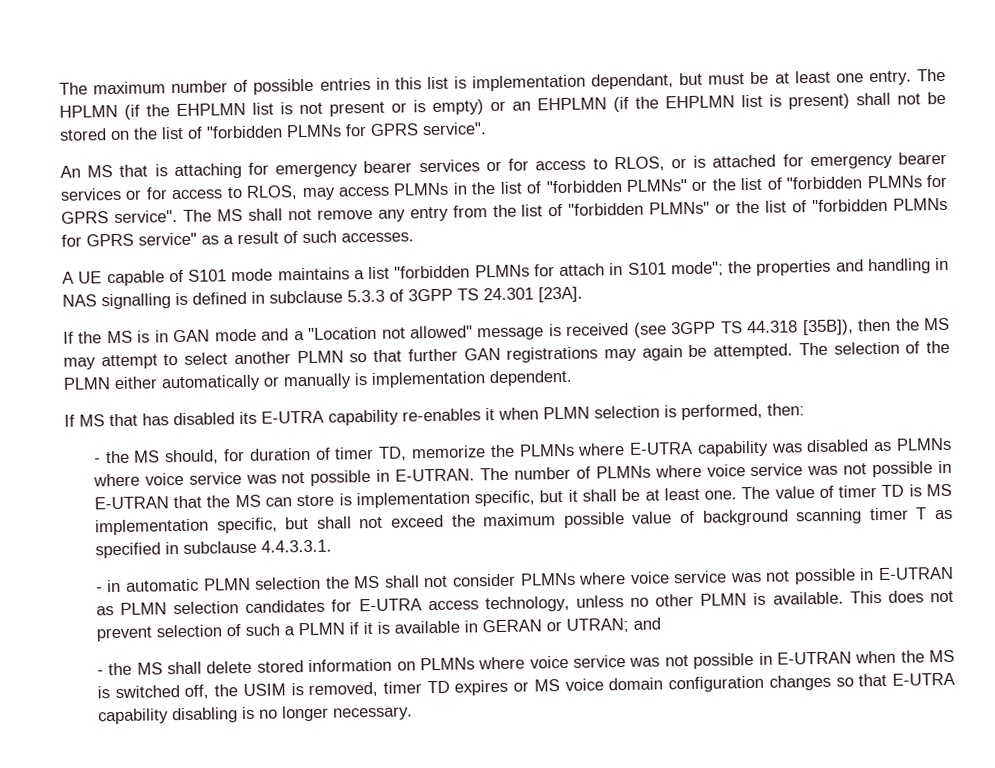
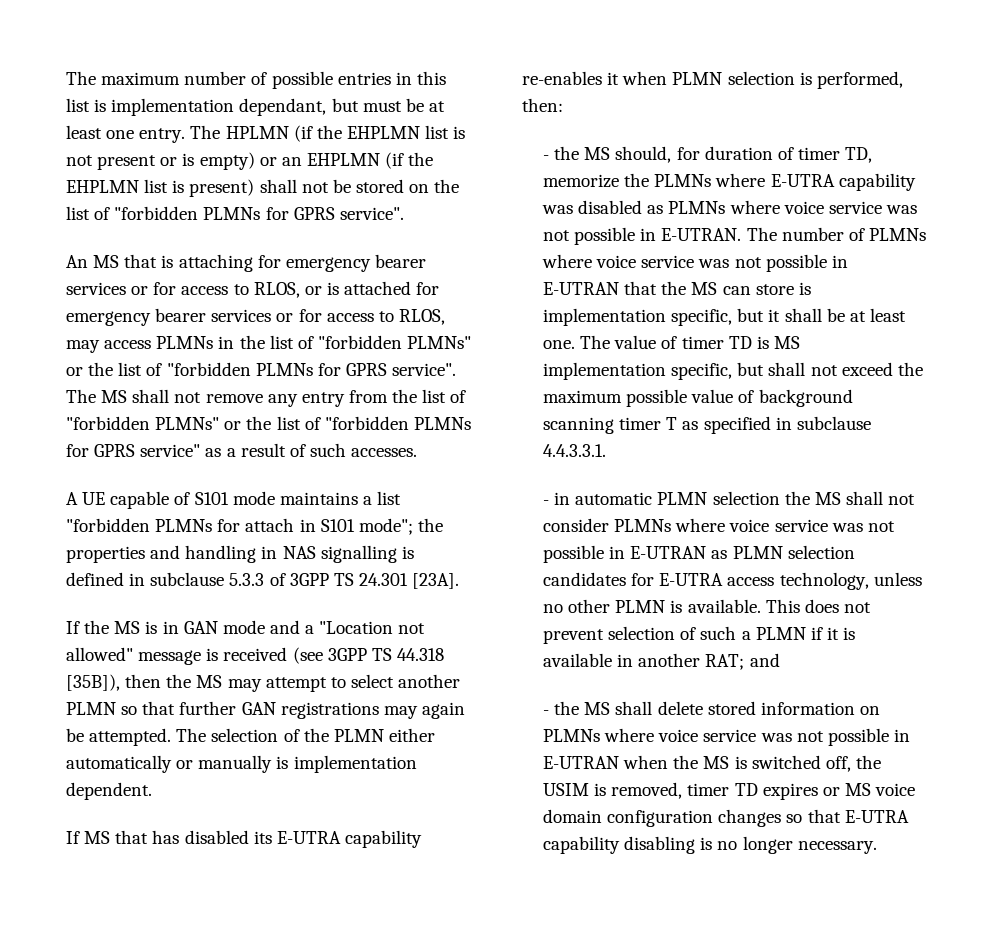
- This does not prevent selection of such a PLMN if it is available in GERAN or UTRAN; and
+ This does not prevent selection of such a PLMN if it is available in another RAT; and

